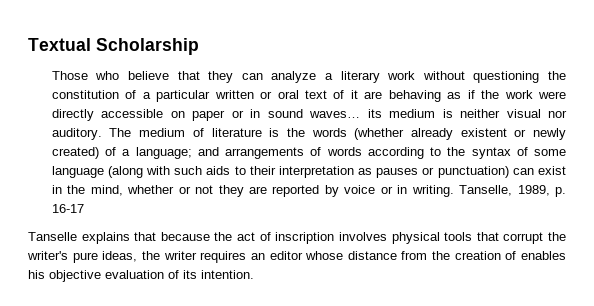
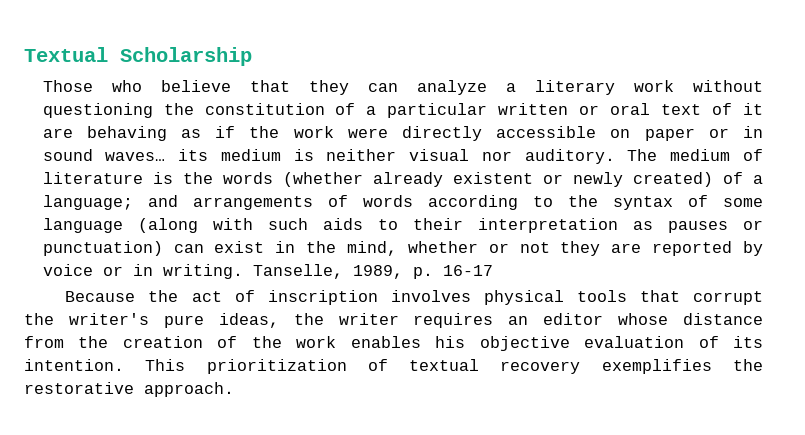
- Tanselle explains that because the act of inscription involves physical tools that corrupt the writer's pure ideas, the writer requires an editor whose distance from the creation of enables his objective evaluation of its intention.
+ Because the act of inscription involves physical tools that corrupt the writer's pure ideas, the writer requires an editor whose distance from the creation of the work enables his objective evaluation of its intention.
+ This prioritization of textual recovery exemplifies the restorative approach.

